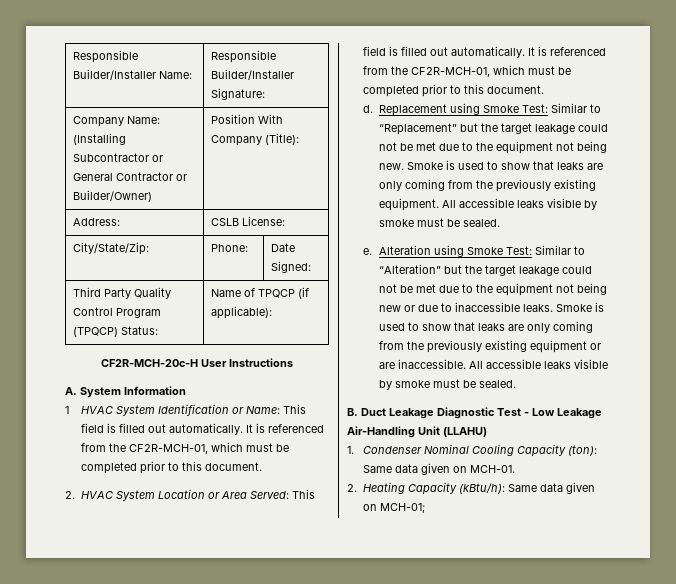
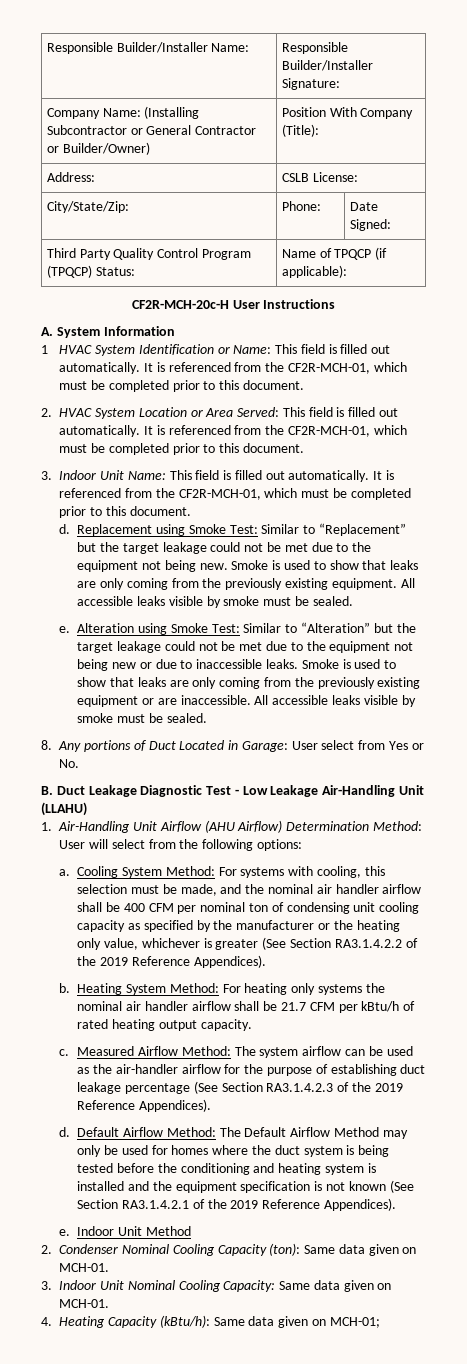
+ 3. Indoor Unit Name: This field is filled out automatically. It is referenced from the CF2R-MCH-01, which must be completed prior to this document.
+ 8. Any portions of Duct Located in Garage: User select from Yes or No.
- 1. Condenser Nominal Cooling Capacity (ton): Same data given on MCH-01.
+ 1. Air-Handling Unit Airflow (AHU Airflow) Determination Method: User will select from the following options:
+ a. Cooling System Method: For systems with cooling, this selection must be made, and the nominal air handler airflow shall be 400 CFM per nominal ton of condensing unit cooling capacity as specified by the manufacturer or the heating only value, whichever is greater (See Section RA3.1.4.2.2 of the 2019 Reference Appendices).
+ b. Heating System Method: For heating only systems the nominal air handler airflow shall be 21.7 CFM per kBtu/h of rated heating output capacity.
+ c. Measured Airflow Method: The system airflow can be used as the air-handler airflow for the purpose of establishing duct leakage percentage (See Section RA3.1.4.2.3 of the 2019 Reference Appendices).
+ d. Default Airflow Method: The Default Airflow Method may only be used for homes where the duct system is being tested before the conditioning and heating system is installed and the equipment specification is not known (See Section RA3.1.4.2.1 of the 2019 Reference Appendices).
+ e. Indoor Unit Method
+ 2. Condenser Nominal Cooling Capacity (ton): Same data given on MCH-01.
- 2. Heating Capacity (kBtu/h): Same data given on MCH-01;
+ 3. Indoor Unit Nominal Cooling Capacity: Same data given on MCH-01.
+ 4. Heating Capacity (kBtu/h): Same data given on MCH-01;

